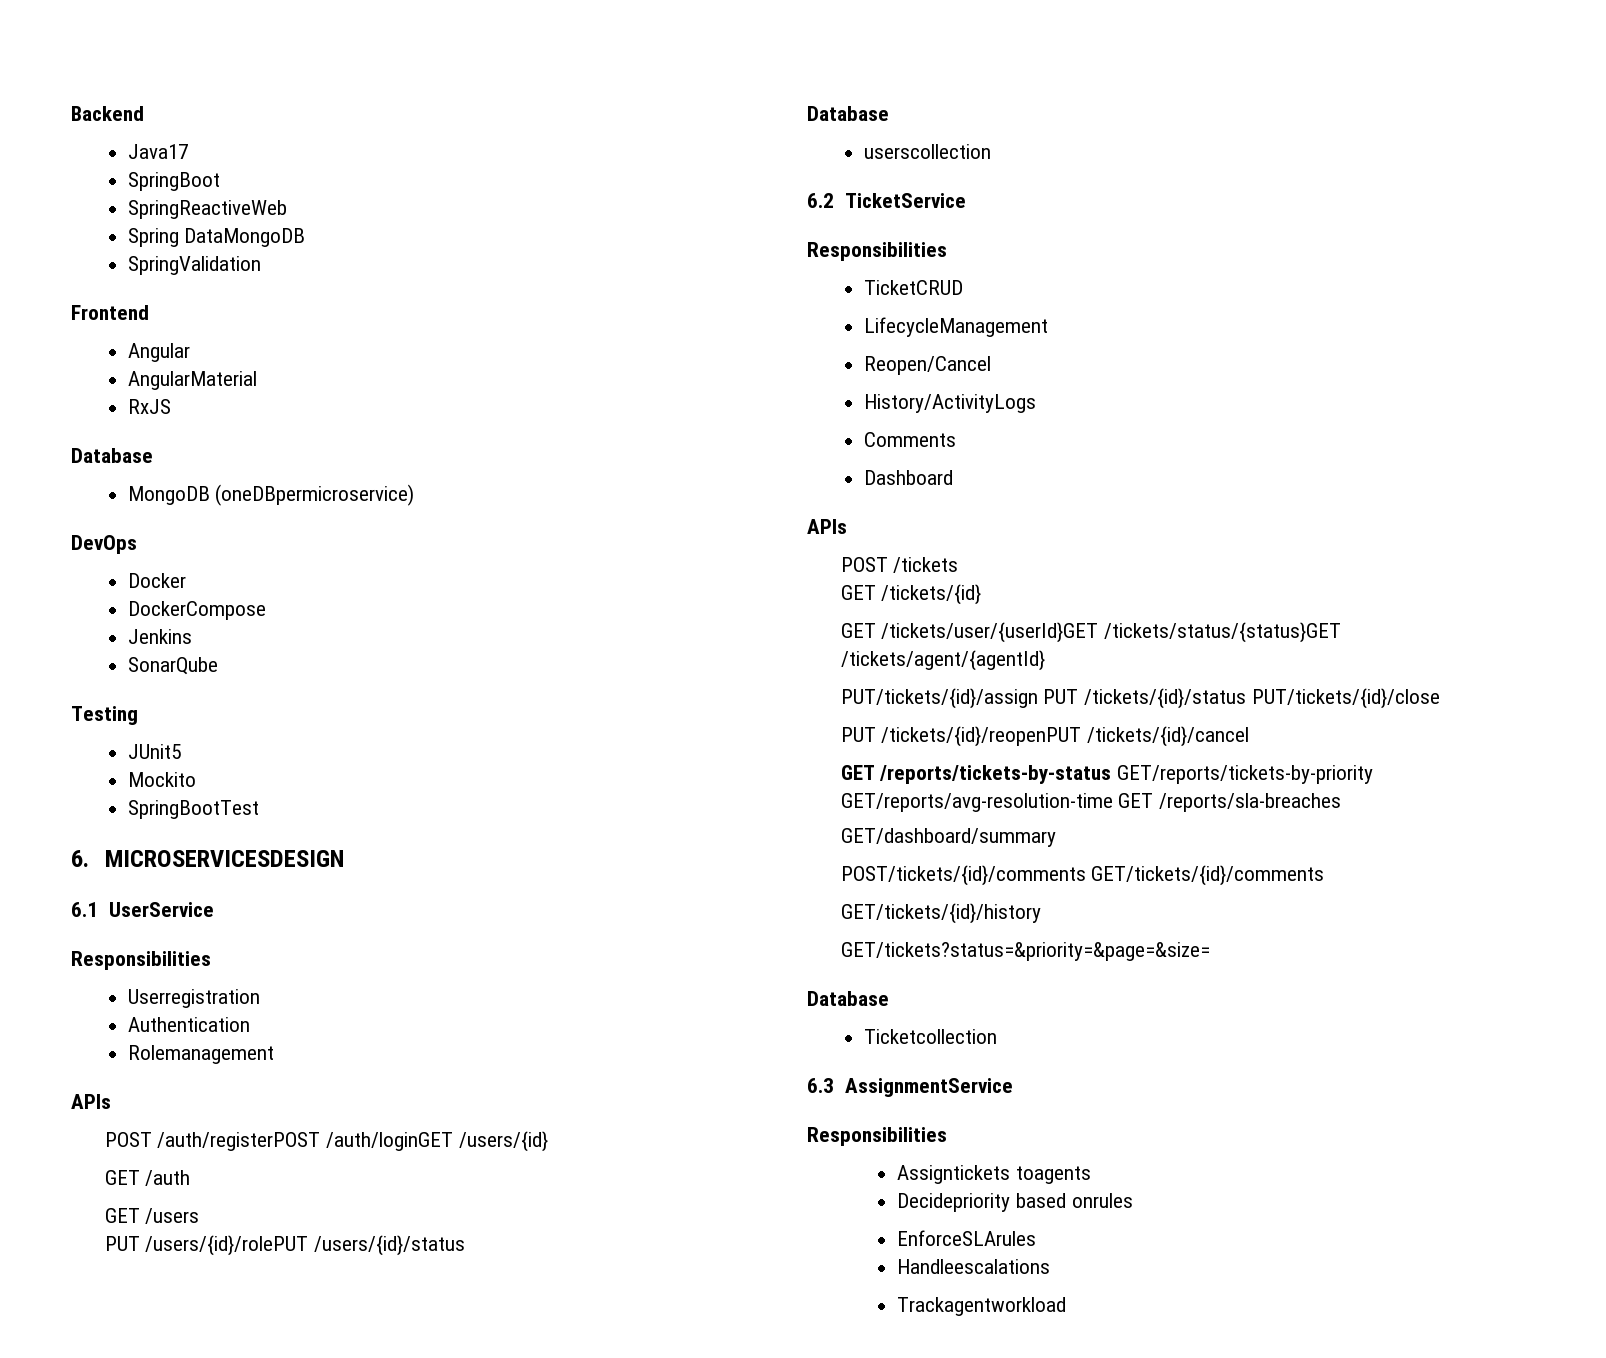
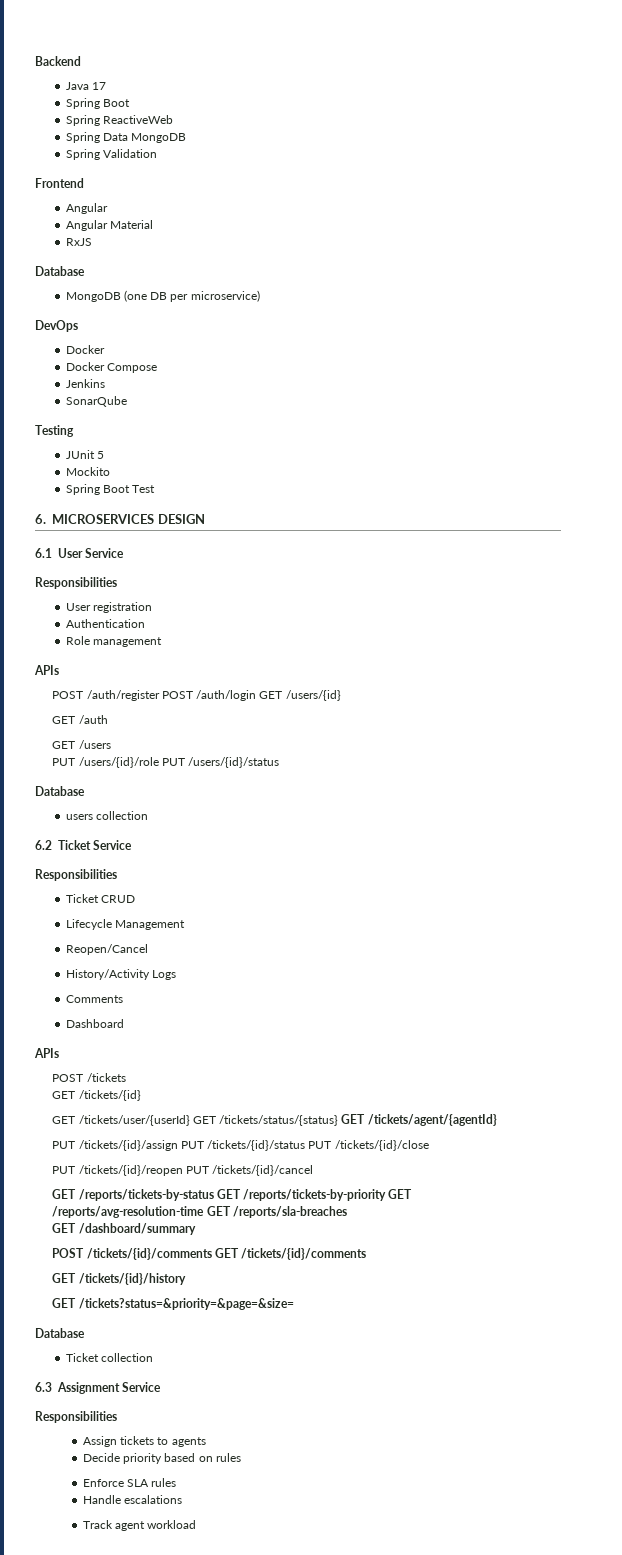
- Java17
- SpringBoot
- SpringReactiveWeb
- Spring DataMongoDB
- SpringValidation
+ Java 17
+ Spring Boot
+ Spring ReactiveWeb
+ Spring Data MongoDB
+ Spring Validation
- AngularMaterial
+ Angular Material
- MongoDB (oneDBpermicroservice)
+ MongoDB (one DB per microservice)
- DockerCompose
+ Docker Compose
- JUnit5
+ JUnit 5
- SpringBootTest
+ Spring Boot Test
- 6. MICROSERVICESDESIGN
+ 6. MICROSERVICES DESIGN
- 6.1 UserService
+ 6.1 User Service
  Responsibilities
- Userregistration
+ User registration
- Rolemanagement
+ Role management
  APIs
- POST /auth/registerPOST /auth/loginGET /users/{id}
+ POST /auth/register POST /auth/login GET /users/{id}
- PUT /users/{id}/rolePUT /users/{id}/status
+ PUT /users/{id}/role PUT /users/{id}/status
- userscollection
+ users collection
- 6.2 TicketService
+ 6.2 Ticket Service
  Responsibilities
- TicketCRUD
- LifecycleManagement
+ Ticket CRUD
+ Lifecycle Management
- History/ActivityLogs
+ History/Activity Logs
- GET /tickets/user/{userId}GET /tickets/status/{status}GET /tickets/agent/{agentId}
- PUT/tickets/{id}/assign PUT /tickets/{id}/status PUT/tickets/{id}/close
- PUT /tickets/{id}/reopenPUT /tickets/{id}/cancel
+ GET /tickets/user/{userId} GET /tickets/status/{status} GET /tickets/agent/{agentId}
+ PUT /tickets/{id}/assign PUT /tickets/{id}/status PUT /tickets/{id}/close
+ PUT /tickets/{id}/reopen PUT /tickets/{id}/cancel
- GET /reports/tickets-by-status GET/reports/tickets-by-priority GET/reports/avg-resolution-time GET /reports/sla-breaches
- GET/dashboard/summary
- POST/tickets/{id}/comments GET/tickets/{id}/comments
- GET/tickets/{id}/history
- GET/tickets?status=&priority=&page=&size=
+ GET /reports/tickets-by-status GET /reports/tickets-by-priority GET /reports/avg-resolution-time GET /reports/sla-breaches
+ GET /dashboard/summary
+ POST /tickets/{id}/comments GET /tickets/{id}/comments
+ GET /tickets/{id}/history
+ GET /tickets?status=&priority=&page=&size=
  Database
- Ticketcollection
+ Ticket collection
- 6.3 AssignmentService
+ 6.3 Assignment Service
  Responsibilities
- Assigntickets toagents
- Decidepriority based onrules
- EnforceSLArules
- Handleescalations
- Trackagentworkload
+ Assign tickets to agents
+ Decide priority based on rules
+ Enforce SLA rules
+ Handle escalations
+ Track agent workload

